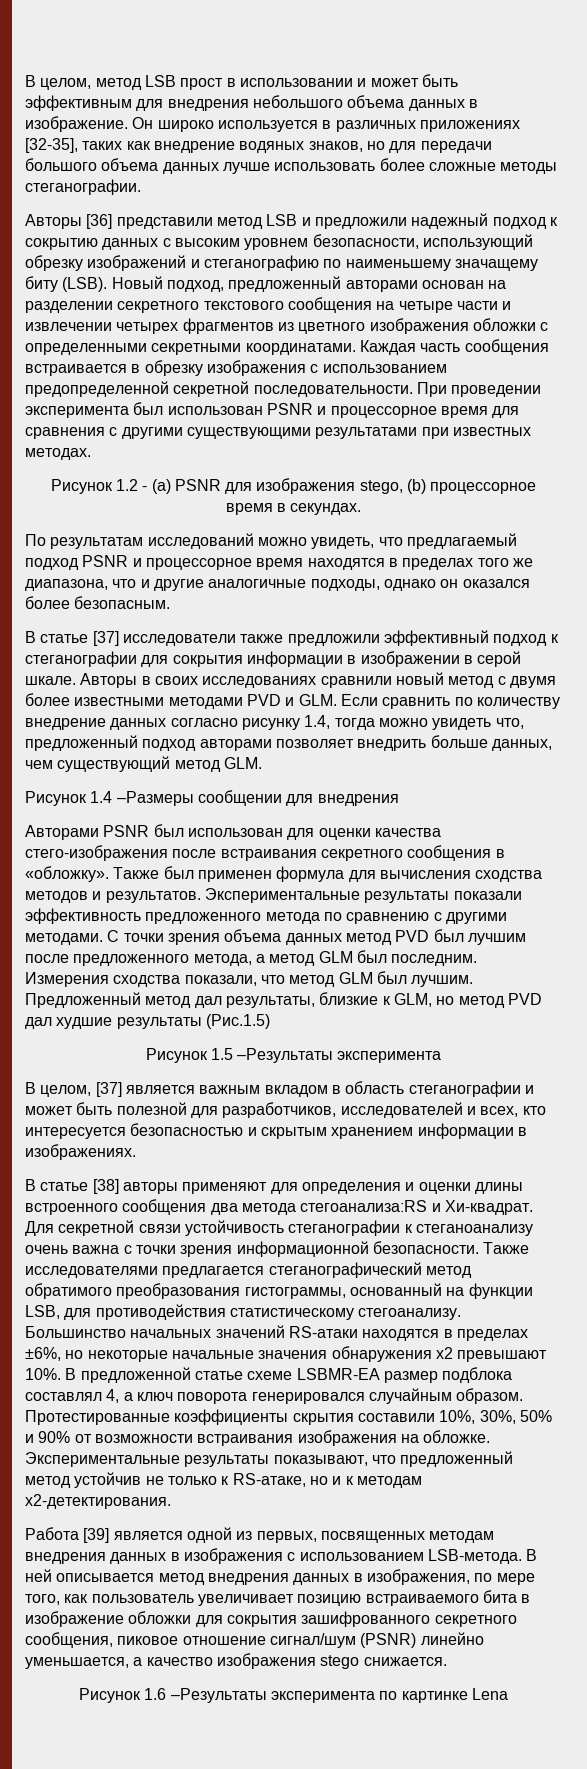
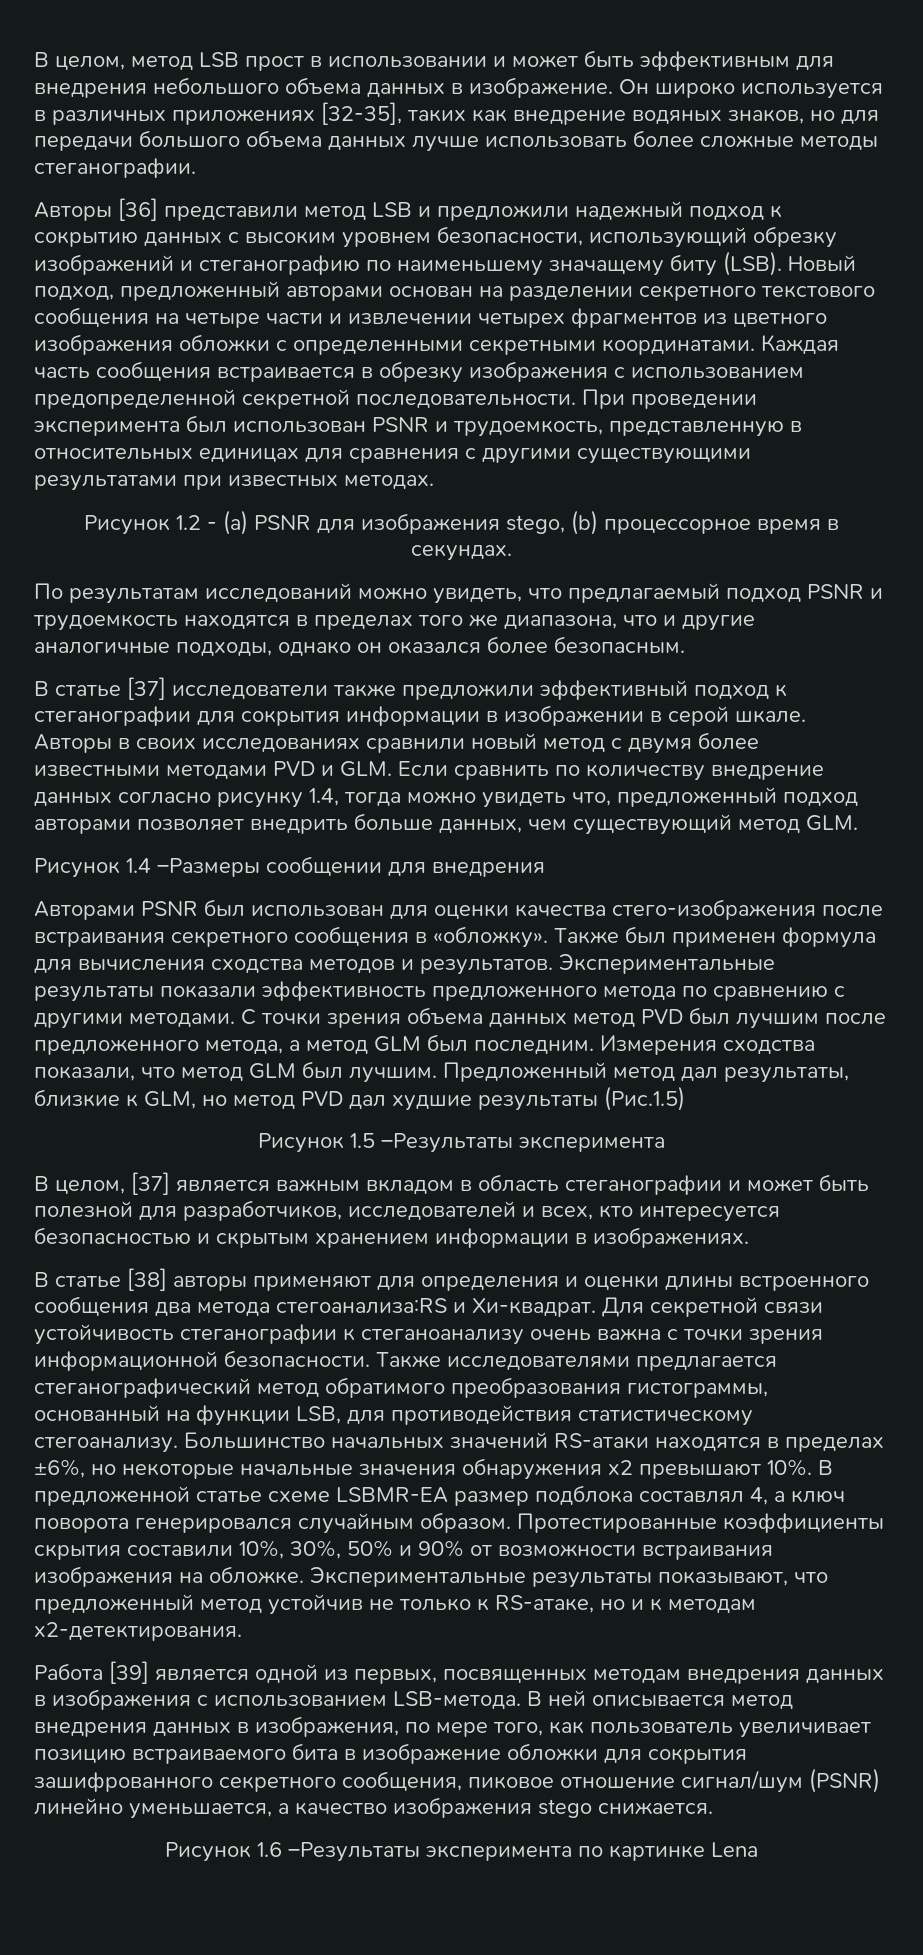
- При проведении эксперимента был использован PSNR и процессорное время для сравнения с другими существующими результатами при известных методах.
+ При проведении эксперимента был использован PSNR и трудоемкость, представленную в относительных единицах для сравнения с другими существующими результатами при известных методах.
- По результатам исследований можно увидеть, что предлагаемый подход PSNR и процессорное время находятся в пределах того же диапазона, что и другие аналогичные подходы, однако он оказался более безопасным.
+ По результатам исследований можно увидеть, что предлагаемый подход PSNR и трудоемкость находятся в пределах того же диапазона, что и другие аналогичные подходы, однако он оказался более безопасным.

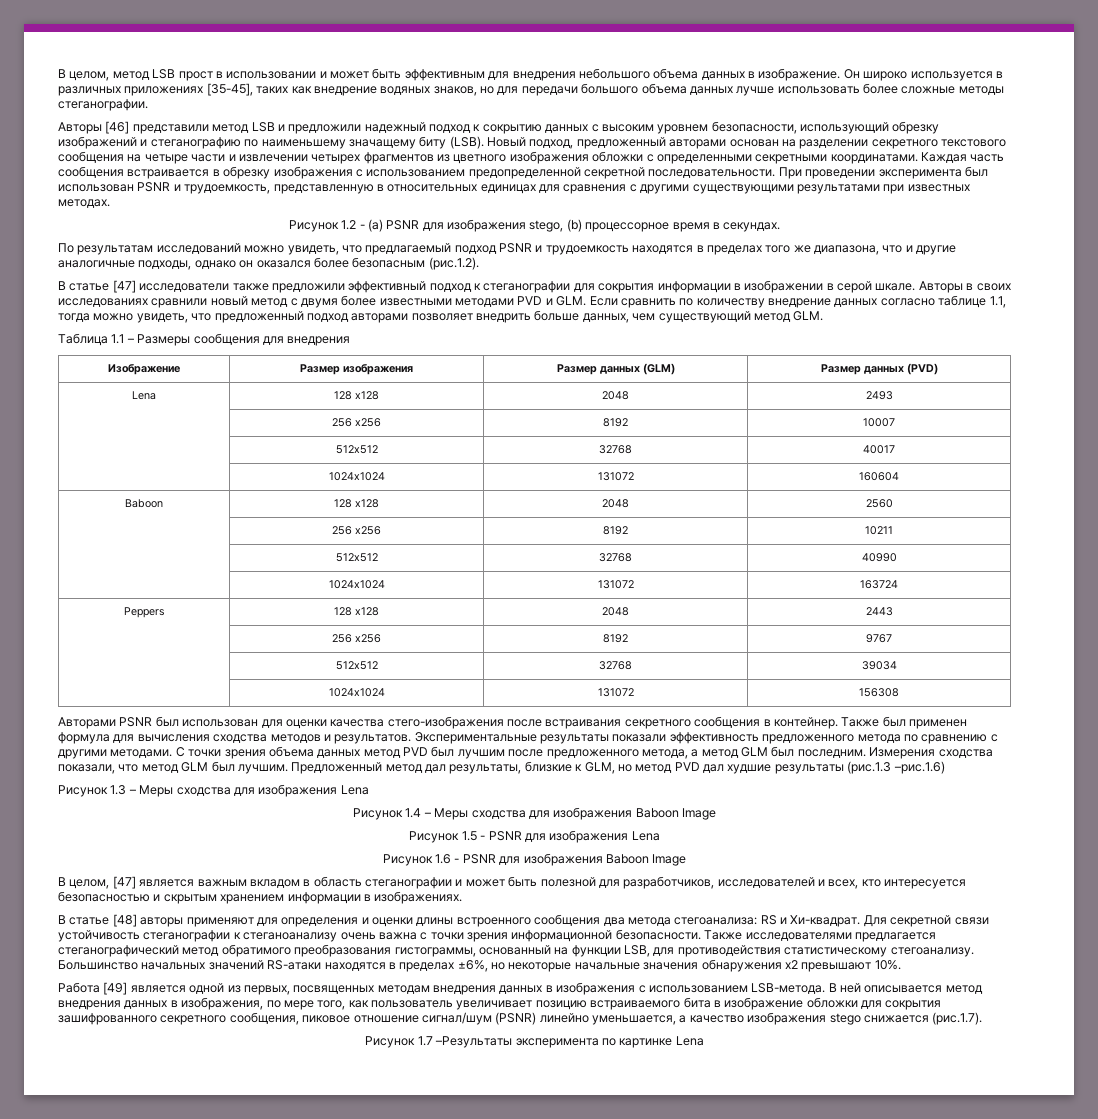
- Он широко используется в различных приложениях [32-35], таких как внедрение водяных знаков, но для передачи большого объема данных лучше использовать более сложные методы стеганографии.
+ Он широко используется в различных приложениях [35-45], таких как внедрение водяных знаков, но для передачи большого объема данных лучше использовать более сложные методы стеганографии.
- Авторы [36] представили метод LSB и предложили надежный подход к сокрытию данных с высоким уровнем безопасности, использующий обрезку изображений и стеганографию по наименьшему значащему биту (LSB).
+ Авторы [46] представили метод LSB и предложили надежный подход к сокрытию данных с высоким уровнем безопасности, использующий обрезку изображений и стеганографию по наименьшему значащему биту (LSB).
- По результатам исследований можно увидеть, что предлагаемый подход PSNR и трудоемкость находятся в пределах того же диапазона, что и другие аналогичные подходы, однако он оказался более безопасным.
- В статье [37] исследователи также предложили эффективный подход к стеганографии для сокрытия информации в изображении в серой шкале.
+ По результатам исследований можно увидеть, что предлагаемый подход PSNR и трудоемкость находятся в пределах того же диапазона, что и другие аналогичные подходы, однако он оказался более безопасным (рис.1.2).
+ В статье [47] исследователи также предложили эффективный подход к стеганографии для сокрытия информации в изображении в серой шкале.
- Авторы в своих исследованиях сравнили новый метод с двумя более известными методами PVD и GLM. Если сравнить по количеству внедрение данных согласно рисунку 1.4, тогда можно увидеть что, предложенный подход авторами позволяет внедрить больше данных, чем существующий метод GLM.
+ Авторы в своих исследованиях сравнили новый метод с двумя более известными методами PVD и GLM. Если сравнить по количеству внедрение данных согласно таблице 1.1, тогда можно увидеть, что предложенный подход авторами позволяет внедрить больше данных, чем существующий метод GLM.
- Рисунок 1.4 –Размеры сообщении для внедрения
+ Таблица 1.1 – Размеры сообщения для внедрения
+ Изображение | Размер изображения | Размер данных (GLM) | Размер данных (PVD)
+ Lena | 128 x128 | 2048 | 2493
+ | 256 x256 | 8192 | 10007
+ | 512x512 | 32768 | 40017
+ | 1024x1024 | 131072 | 160604
+ Baboon | 128 x128 | 2048 | 2560
+ | 256 x256 | 8192 | 10211
+ | 512x512 | 32768 | 40990
+ | 1024x1024 | 131072 | 163724
+ Peppers | 128 x128 | 2048 | 2443
+ | 256 x256 | 8192 | 9767
+ | 512x512 | 32768 | 39034
+ | 1024x1024 | 131072 | 156308
- Авторами PSNR был использован для оценки качества стего-изображения после встраивания секретного сообщения в «обложку».
+ Авторами PSNR был использован для оценки качества стего-изображения после встраивания секретного сообщения в контейнер.
- Предложенный метод дал результаты, близкие к GLM, но метод PVD дал худшие результаты (Рис.1.5)
- Рисунок 1.5 –Результаты эксперимента
- В целом, [37] является важным вкладом в область стеганографии и может быть полезной для разработчиков, исследователей и всех, кто интересуется безопасностью и скрытым хранением информации в изображениях.
+ Предложенный метод дал результаты, близкие к GLM, но метод PVD дал худшие результаты (рис.1.3 –рис.1.6)
+ Рисунок 1.3 – Меры сходства для изображения Lena
+ Рисунок 1.4 – Меры сходства для изображения Baboon Image
+ Рисунок 1.5 - PSNR для изображения Lena
+ Рисунок 1.6 - PSNR для изображения Baboon Image
+ В целом, [47] является важным вкладом в область стеганографии и может быть полезной для разработчиков, исследователей и всех, кто интересуется безопасностью и скрытым хранением информации в изображениях.
- В статье [38] авторы применяют для определения и оценки длины встроенного сообщения два метода стегоанализа:RS и Хи-квадрат.
+ В статье [48] авторы применяют для определения и оценки длины встроенного сообщения два метода стегоанализа: RS и Хи-квадрат.
- В предложенной статье схеме LSBMR-EA размер подблока составлял 4, а ключ поворота генерировался случайным образом. Протестированные коэффициенты скрытия составили 10%, 30%, 50% и 90% от возможности встраивания изображения на обложке. Экспериментальные результаты показывают, что предложенный метод устойчив не только к RS-атаке, но и к методам x2-детектирования.
- Работа [39] является одной из первых, посвященных методам внедрения данных в изображения с использованием LSB-метода.
+ Работа [49] является одной из первых, посвященных методам внедрения данных в изображения с использованием LSB-метода.
- В ней описывается метод внедрения данных в изображения, по мере того, как пользователь увеличивает позицию встраиваемого бита в изображение обложки для сокрытия зашифрованного секретного сообщения, пиковое отношение сигнал/шум (PSNR) линейно уменьшается, а качество изображения stego снижается.
- Рисунок 1.6 –Результаты эксперимента по картинке Lena
+ В ней описывается метод внедрения данных в изображения, по мере того, как пользователь увеличивает позицию встраиваемого бита в изображение обложки для сокрытия зашифрованного секретного сообщения, пиковое отношение сигнал/шум (PSNR) линейно уменьшается, а качество изображения stego снижается (рис.1.7).
+ Рисунок 1.7 –Результаты эксперимента по картинке Lena

